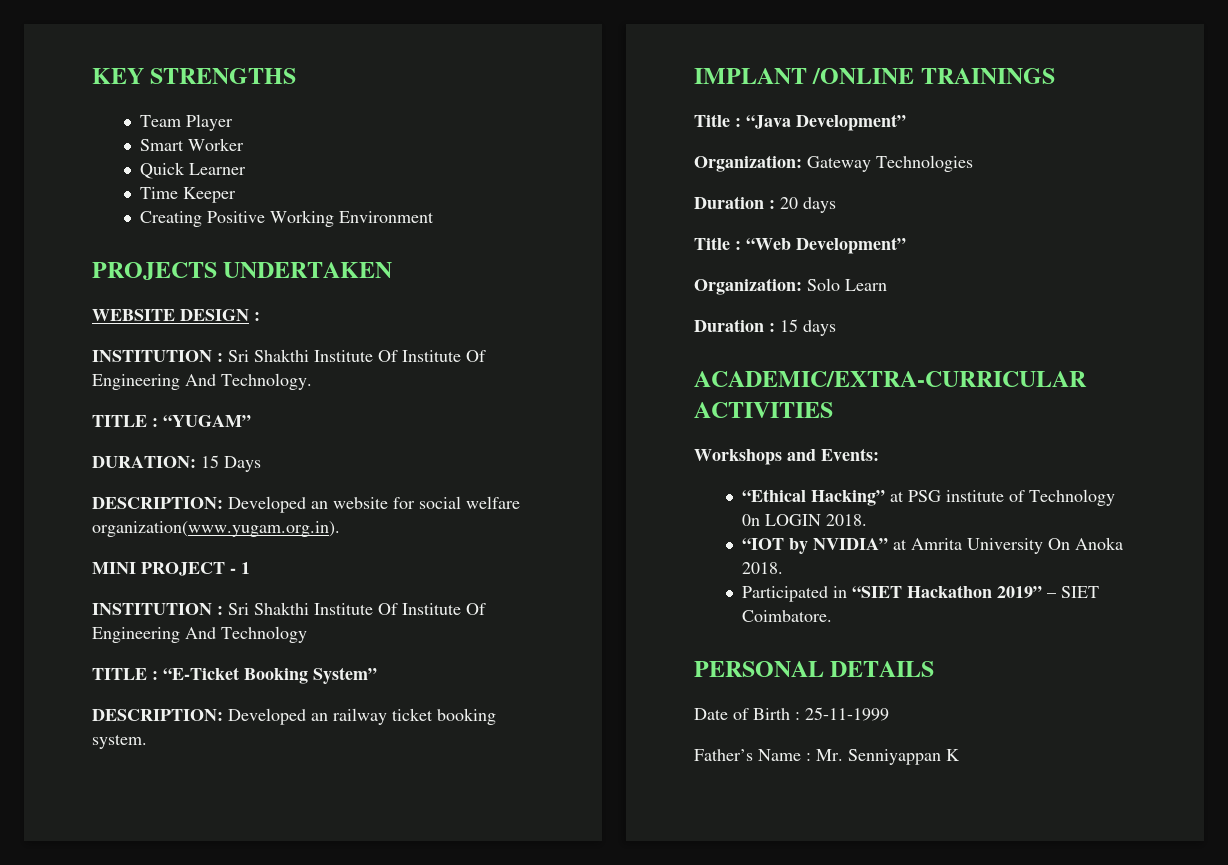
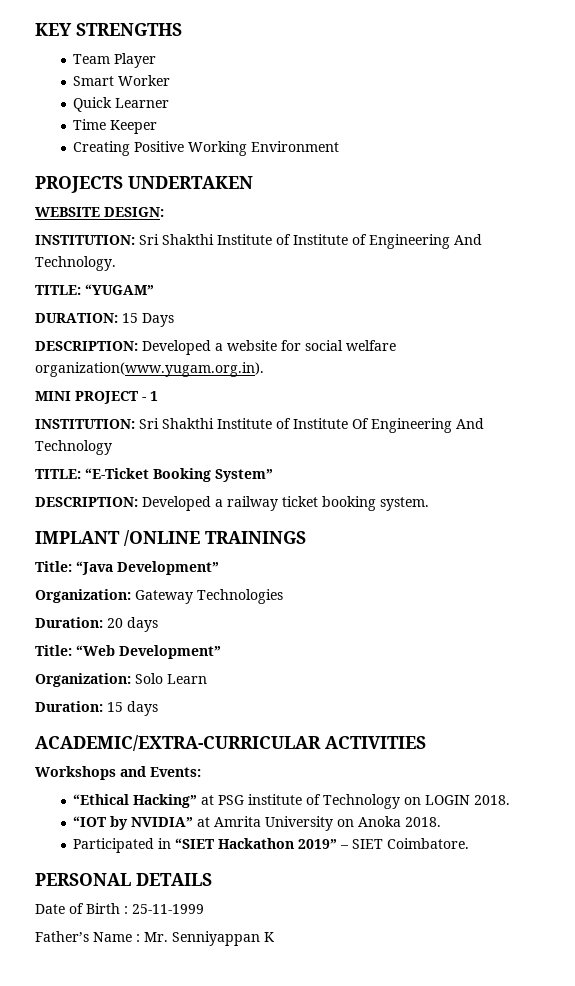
- WEBSITE DESIGN :
- INSTITUTION : Sri Shakthi Institute Of Institute Of Engineering And Technology.
+ WEBSITE DESIGN:
+ INSTITUTION: Sri Shakthi Institute of Institute of Engineering And Technology.
- TITLE : “YUGAM”
+ TITLE: “YUGAM”
- DESCRIPTION: Developed an website for social welfare organization(www.yugam.org.in).
+ DESCRIPTION: Developed a website for social welfare organization(www.yugam.org.in).
- INSTITUTION : Sri Shakthi Institute Of Institute Of Engineering And Technology
+ INSTITUTION: Sri Shakthi Institute of Institute Of Engineering And Technology
- TITLE : “E-Ticket Booking System”
+ TITLE: “E-Ticket Booking System”
- DESCRIPTION: Developed an railway ticket booking system.
+ DESCRIPTION: Developed a railway ticket booking system.
- Title : “Java Development”
+ Title: “Java Development”
- Duration : 20 days
+ Duration: 20 days
- Title : “Web Development”
+ Title: “Web Development”
- Duration : 15 days
+ Duration: 15 days
- “Ethical Hacking” at PSG institute of Technology 0n LOGIN 2018.
+ “Ethical Hacking” at PSG institute of Technology on LOGIN 2018.
- “IOT by NVIDIA” at Amrita University On Anoka 2018.
+ “IOT by NVIDIA” at Amrita University on Anoka 2018.

